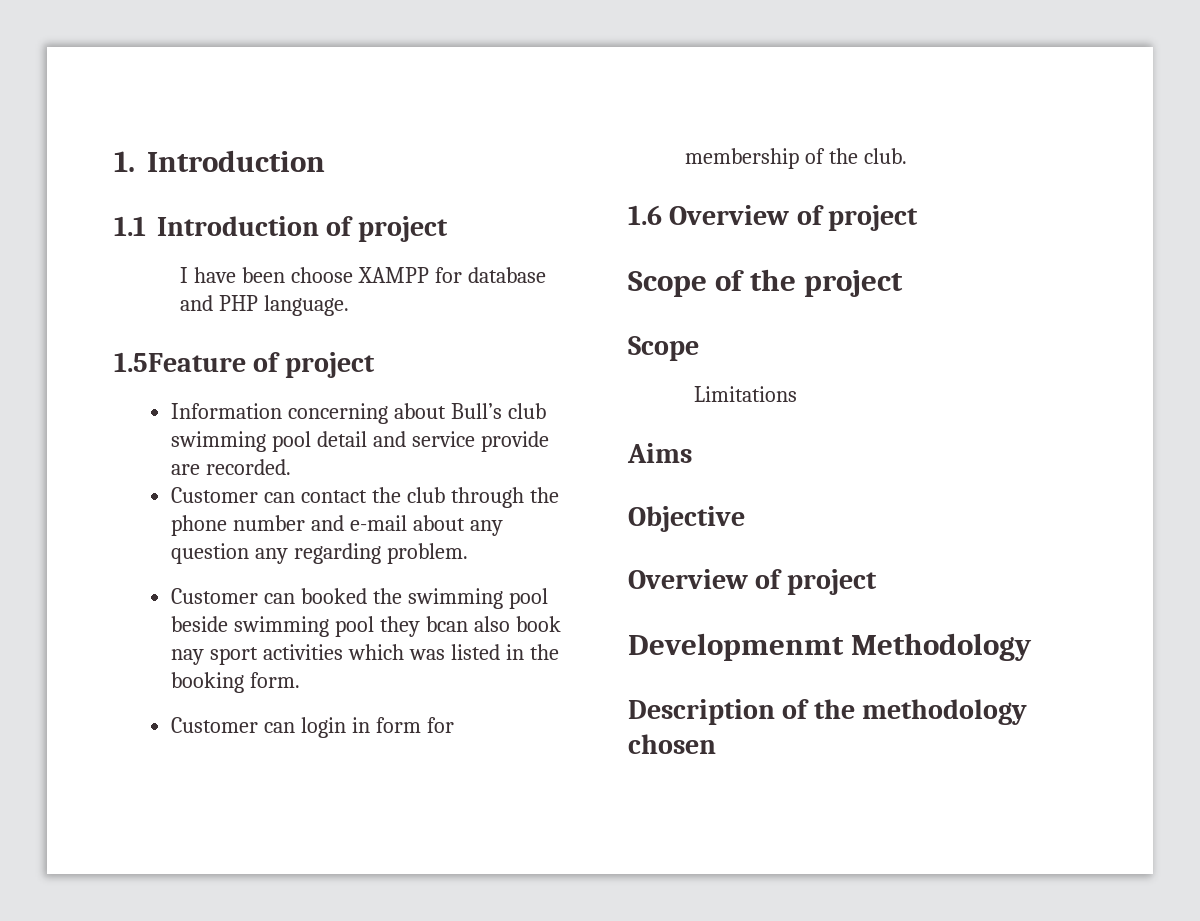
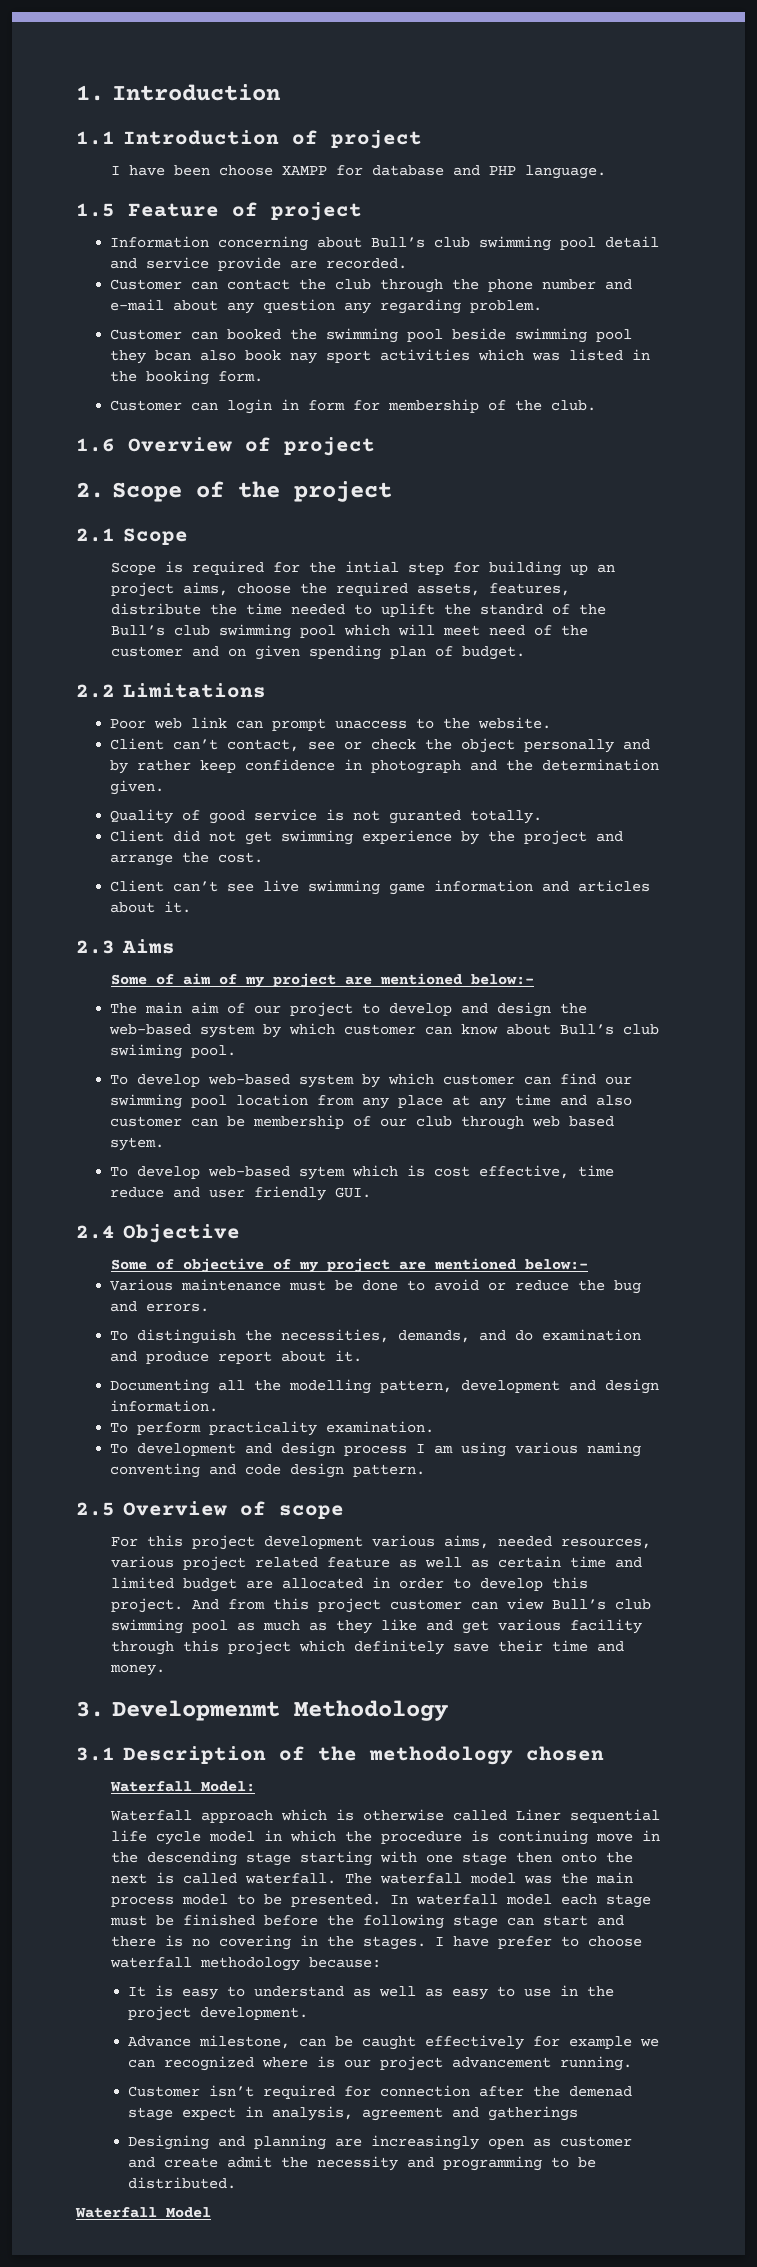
- 1.5Feature of project
+ 1.5 Feature of project
- Scope of the project
- Scope
+ 2. Scope of the project
+ 2.1 Scope
- Limitations
- Aims
- Objective
- Overview of project
- Developmenmt Methodology
+ Scope is required for the intial step for building up an project aims, choose the required assets, features, distribute the time needed to uplift the standrd of the Bull’s club swimming pool which will meet need of the customer and on given spending plan of budget.
+ 2.2 Limitations
+ Poor web link can prompt unaccess to the website.
+ Client can’t contact, see or check the object personally and by rather keep confidence in photograph and the determination given.
+ Quality of good service is not guranted totally.
+ Client did not get swimming experience by the project and arrange the cost.
+ Client can’t see live swimming game information and articles about it.
+ 2.3 Aims
+ Some of aim of my project are mentioned below:-
+ The main aim of our project to develop and design the web-based system by which customer can know about Bull’s club swiiming pool.
+ To develop web-based system by which customer can find our swimming pool location from any place at any time and also customer can be membership of our club through web based sytem.
+ To develop web-based sytem which is cost effective, time reduce and user friendly GUI.
+ 2.4 Objective
+ Some of objective of my project are mentioned below:-
+ Various maintenance must be done to avoid or reduce the bug and errors.
+ To distinguish the necessities, demands, and do examination and produce report about it.
+ Documenting all the modelling pattern, development and design information.
+ To perform practicality examination.
+ To development and design process I am using various naming conventing and code design pattern.
+ 2.5 Overview of scope
+ For this project development various aims, needed resources, various project related feature as well as certain time and limited budget are allocated in order to develop this project. And from this project customer can view Bull’s club swimming pool as much as they like and get various facility through this project which definitely save their time and money.
+ 3. Developmenmt Methodology
- Description of the methodology chosen
+ 3.1 Description of the methodology chosen
+ Waterfall Model:
+ Waterfall approach which is otherwise called Liner sequential life cycle model in which the procedure is continuing move in the descending stage starting with one stage then onto the next is called waterfall. The waterfall model was the main process model to be presented. In waterfall model each stage must be finished before the following stage can start and there is no covering in the stages. I have prefer to choose waterfall methodology because:
+ It is easy to understand as well as easy to use in the project development.
+ Advance milestone, can be caught effectively for example we can recognized where is our project advancement running.
+ Customer isn’t required for connection after the demenad stage expect in analysis, agreement and gatherings
+ Designing and planning are increasingly open as customer and create admit the necessity and programming to be distributed.
+ Waterfall Model

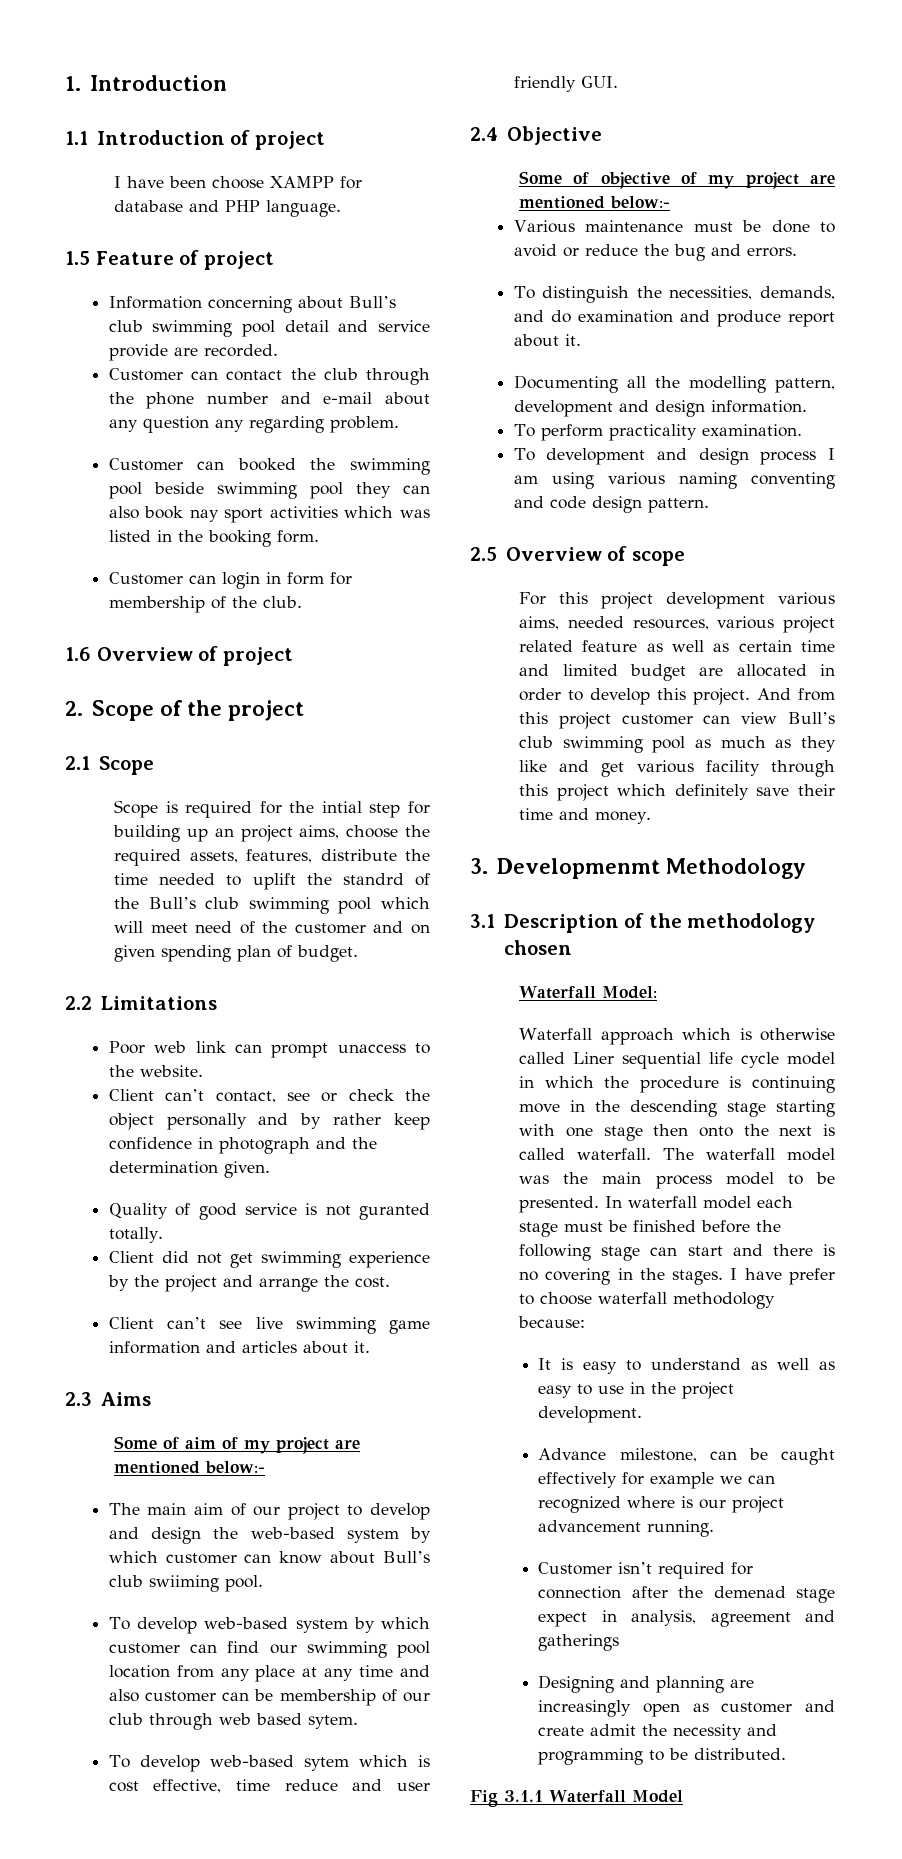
- Customer can booked the swimming pool beside swimming pool they bcan also book nay sport activities which was listed in the booking form.
+ Customer can booked the swimming pool beside swimming pool they can also book nay sport activities which was listed in the booking form.
- Waterfall Model
+ Fig 3.1.1 Waterfall Model

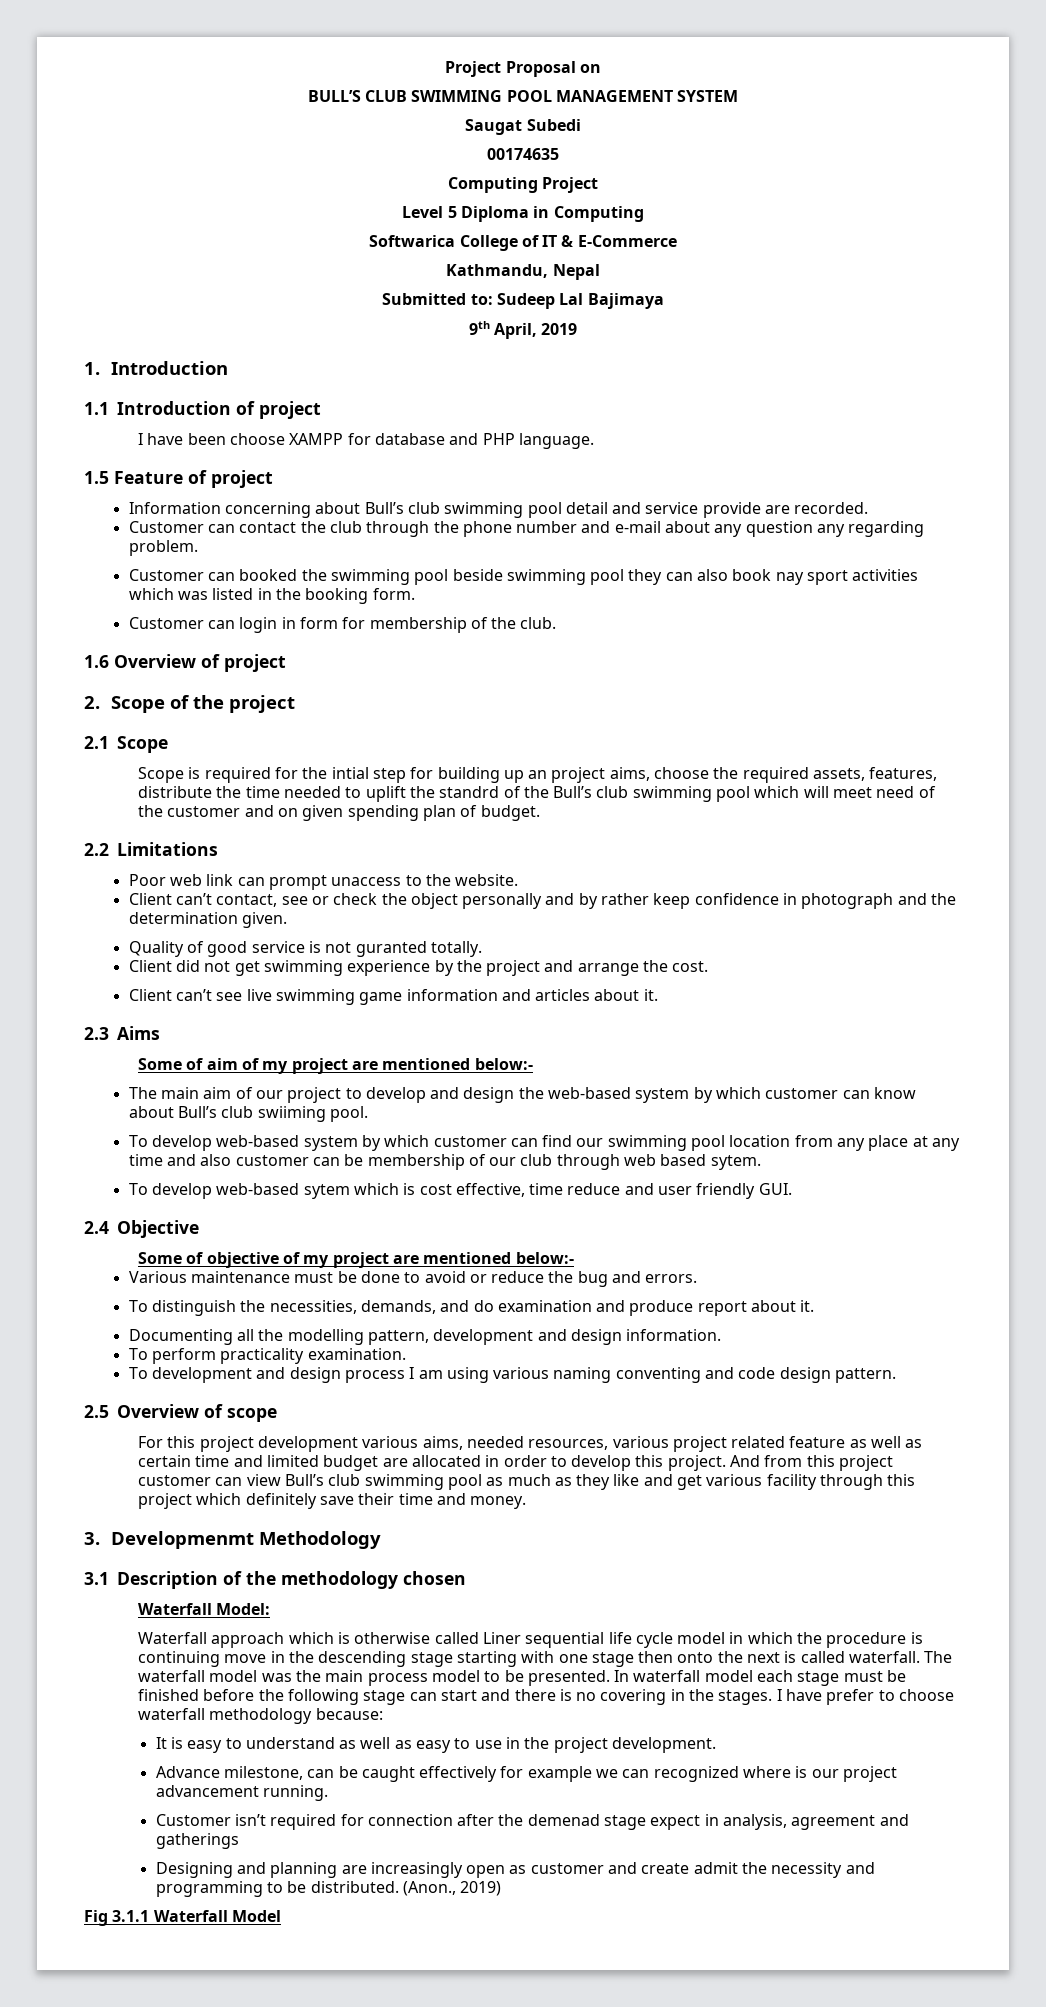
+ Project Proposal on
+ BULL’S CLUB SWIMMING POOL MANAGEMENT SYSTEM
+ Saugat Subedi
+ 00174635
+ Computing Project
+ Level 5 Diploma in Computing
+ Softwarica College of IT & E-Commerce
+ Kathmandu, Nepal
+ Submitted to: Sudeep Lal Bajimaya
+ 9th April, 2019
+ (Anon., 2019)

